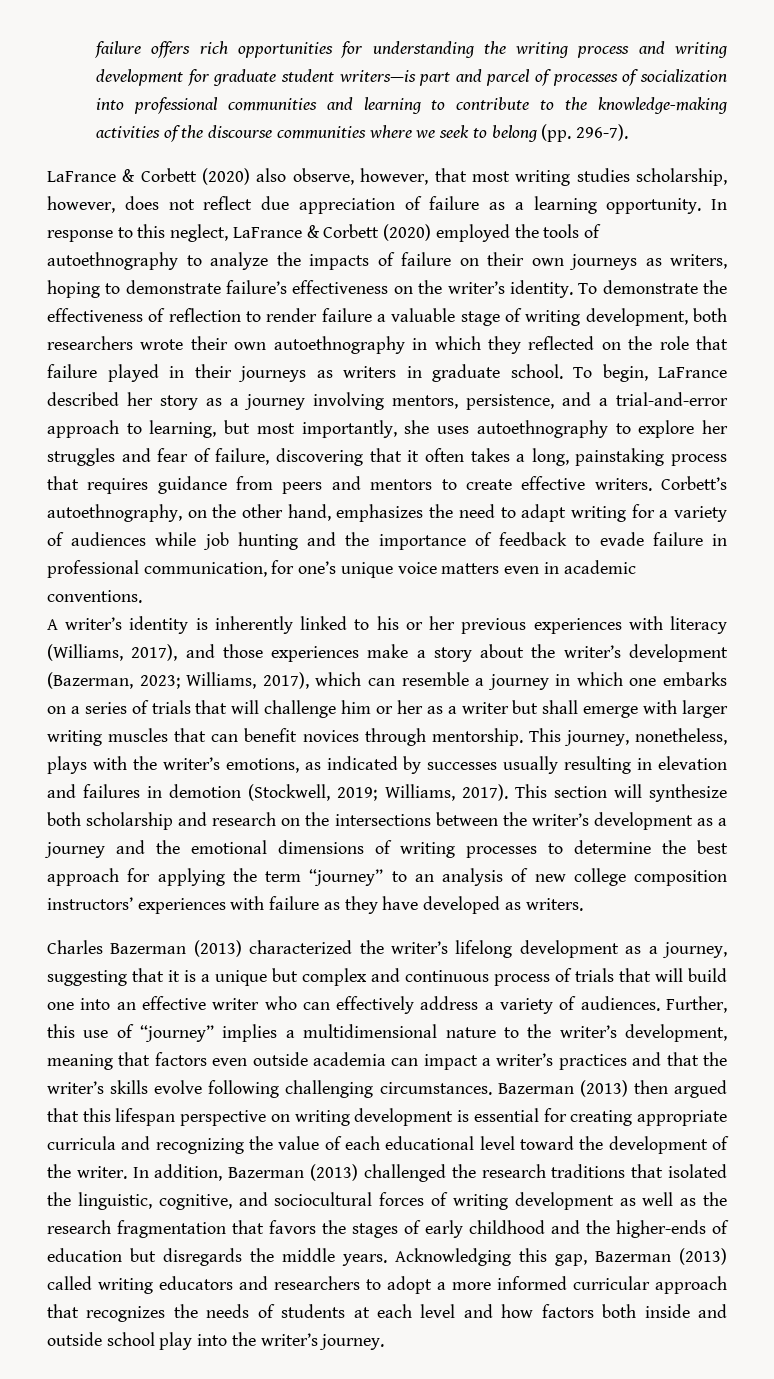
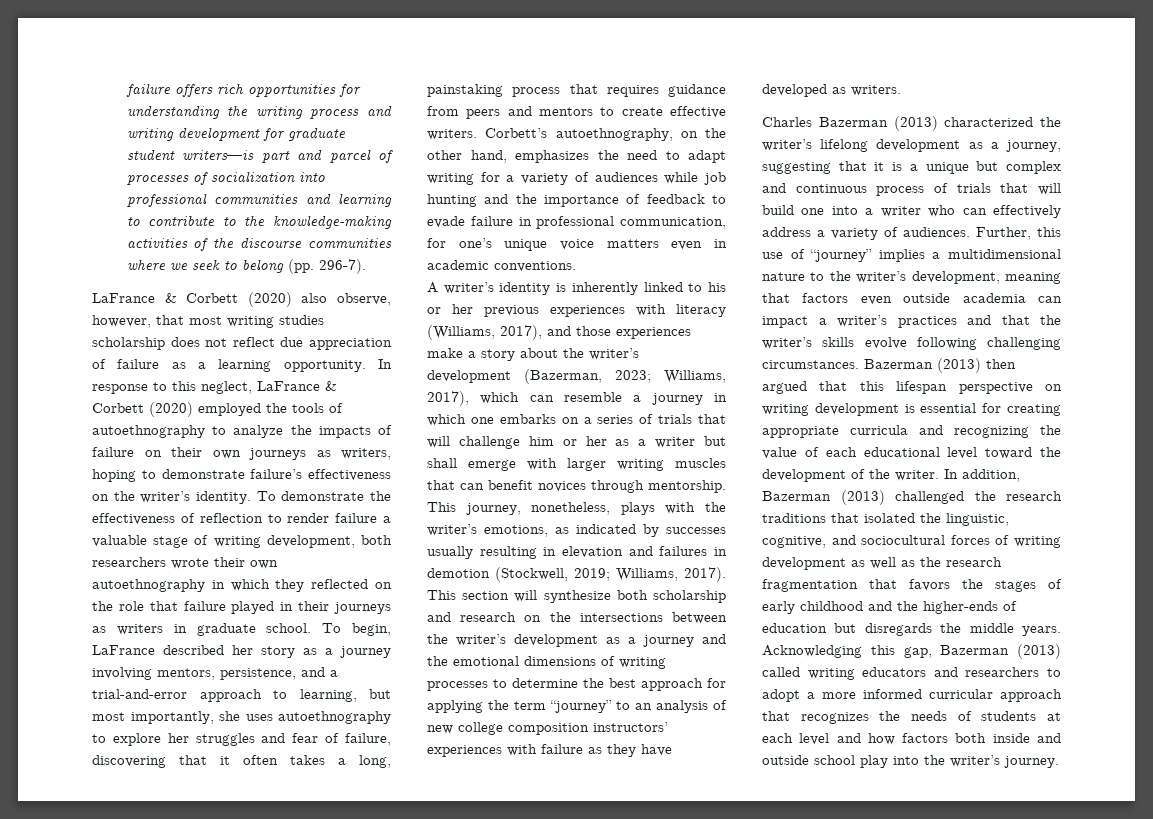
- LaFrance & Corbett (2020) also observe, however, that most writing studies scholarship, however, does not reflect due appreciation of failure as a learning opportunity.
+ LaFrance & Corbett (2020) also observe, however, that most writing studies scholarship does not reflect due appreciation of failure as a learning opportunity.
- Charles Bazerman (2013) characterized the writer’s lifelong development as a journey, suggesting that it is a unique but complex and continuous process of trials that will build one into an effective writer who can effectively address a variety of audiences.
+ Charles Bazerman (2013) characterized the writer’s lifelong development as a journey, suggesting that it is a unique but complex and continuous process of trials that will build one into a writer who can effectively address a variety of audiences.

